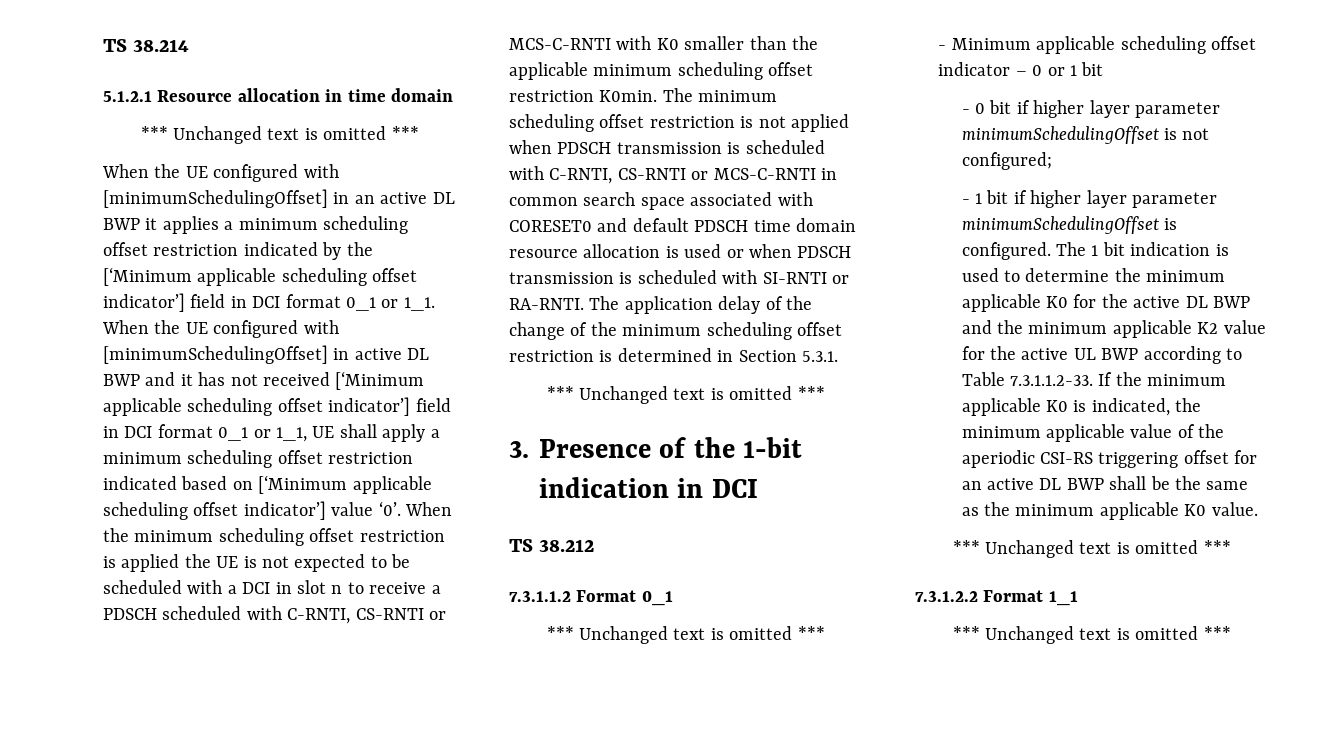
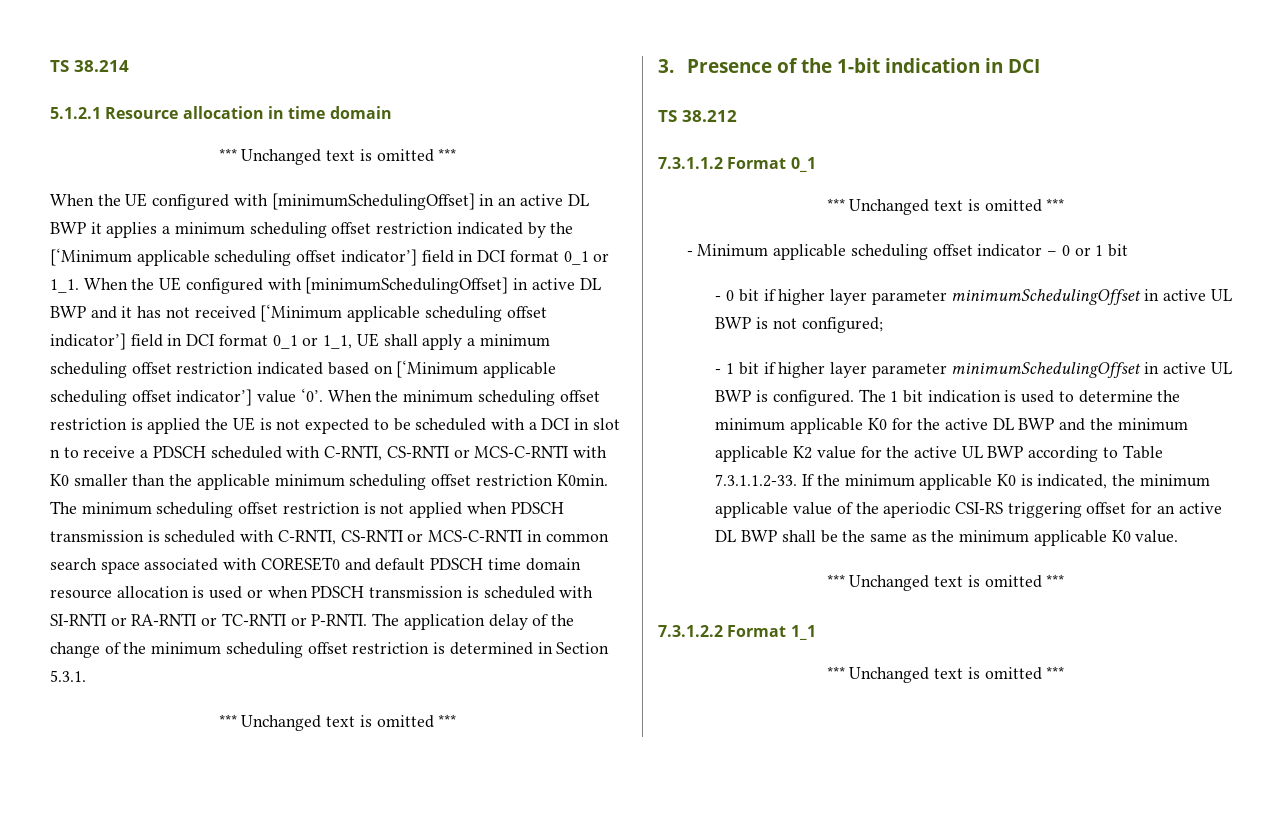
- The minimum scheduling offset restriction is not applied when PDSCH transmission is scheduled with C-RNTI, CS-RNTI or MCS-C-RNTI in common search space associated with CORESET0 and default PDSCH time domain resource allocation is used or when PDSCH transmission is scheduled with SI-RNTI or RA-RNTI.
+ The minimum scheduling offset restriction is not applied when PDSCH transmission is scheduled with C-RNTI, CS-RNTI or MCS-C-RNTI in common search space associated with CORESET0 and default PDSCH time domain resource allocation is used or when PDSCH transmission is scheduled with SI-RNTI or RA-RNTI or TC-RNTI or P-RNTI.
- - 0 bit if higher layer parameter minimumSchedulingOffset is not configured;
+ - 0 bit if higher layer parameter minimumSchedulingOffset in active UL BWP is not configured;
- - 1 bit if higher layer parameter minimumSchedulingOffset is configured.
+ - 1 bit if higher layer parameter minimumSchedulingOffset in active UL BWP is configured.

